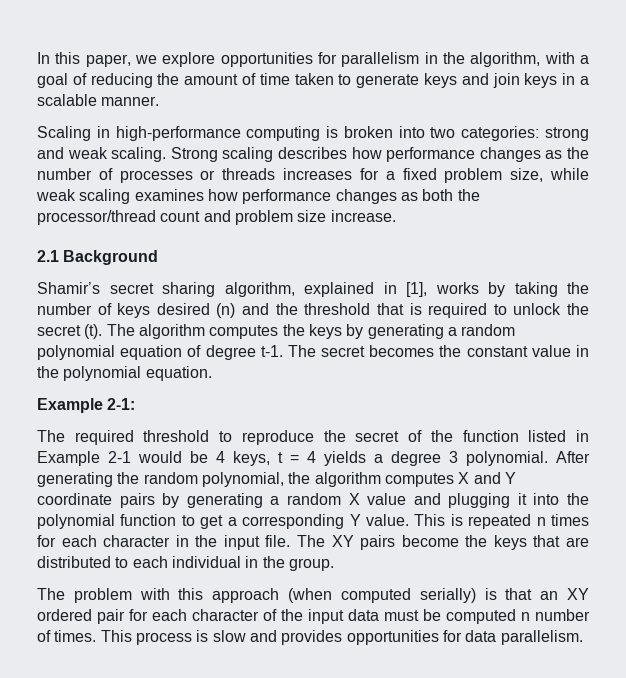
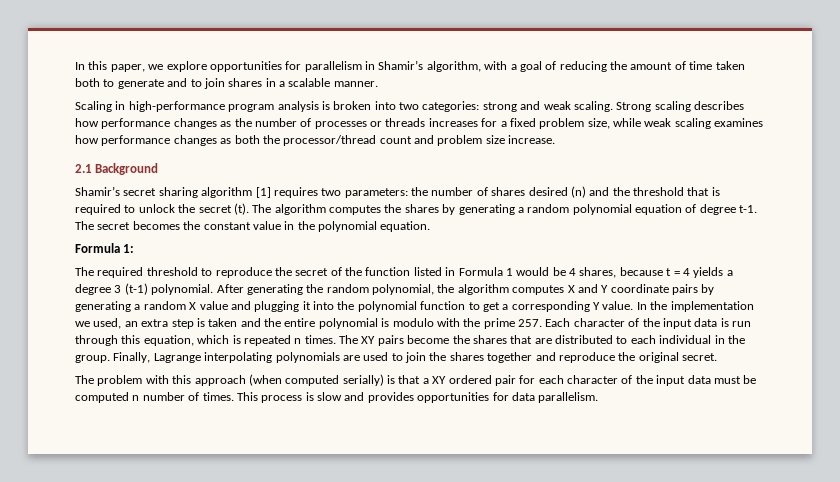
- In this paper, we explore opportunities for parallelism in the algorithm, with a goal of reducing the amount of time taken to generate keys and join keys in a scalable manner.
+ In this paper, we explore opportunities for parallelism in Shamir’s algorithm, with a goal of reducing the amount of time taken both to generate and to join shares in a scalable manner.
- Scaling in high-performance computing is broken into two categories: strong and weak scaling.
+ Scaling in high-performance program analysis is broken into two categories: strong and weak scaling.
- Shamir’s secret sharing algorithm, explained in [1], works by taking the number of keys desired (n) and the threshold that is required to unlock the secret (t).
+ Shamir’s secret sharing algorithm [1] requires two parameters: the number of shares desired (n) and the threshold that is required to unlock the secret (t).
- The algorithm computes the keys by generating a random polynomial equation of degree t-1.
+ The algorithm computes the shares by generating a random polynomial equation of degree t-1.
- Example 2-1:
+ Formula 1:
- The required threshold to reproduce the secret of the function listed in Example 2-1 would be 4 keys, t = 4 yields a degree 3 polynomial.
+ The required threshold to reproduce the secret of the function listed in Formula 1 would be 4 shares, because t = 4 yields a degree 3 (t-1) polynomial.
- This is repeated n times for each character in the input file.
+ In the implementation we used, an extra step is taken and the entire polynomial is modulo with the prime 257. Each character of the input data is run through this equation, which is repeated n times.
- The XY pairs become the keys that are distributed to each individual in the group.
+ The XY pairs become the shares that are distributed to each individual in the group. Finally, Lagrange interpolating polynomials are used to join the shares together and reproduce the original secret.
- The problem with this approach (when computed serially) is that an XY ordered pair for each character of the input data must be computed n number of times.
+ The problem with this approach (when computed serially) is that a XY ordered pair for each character of the input data must be computed n number of times.

